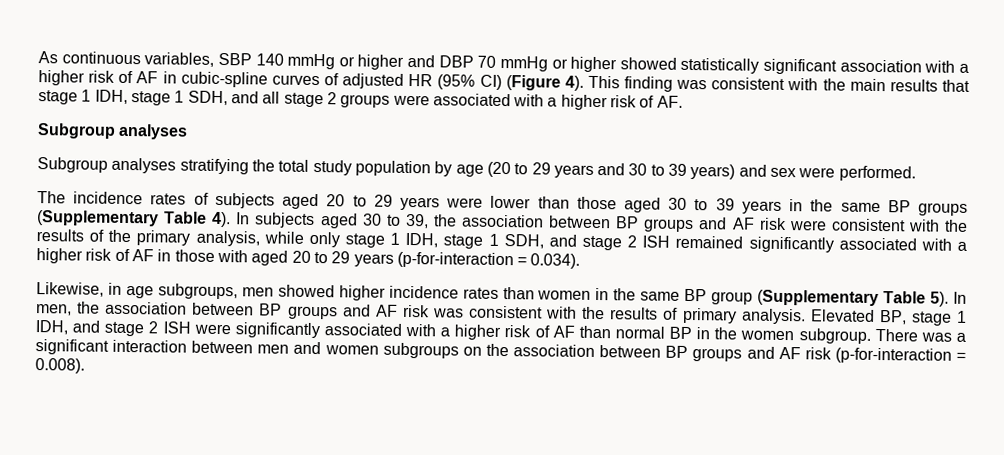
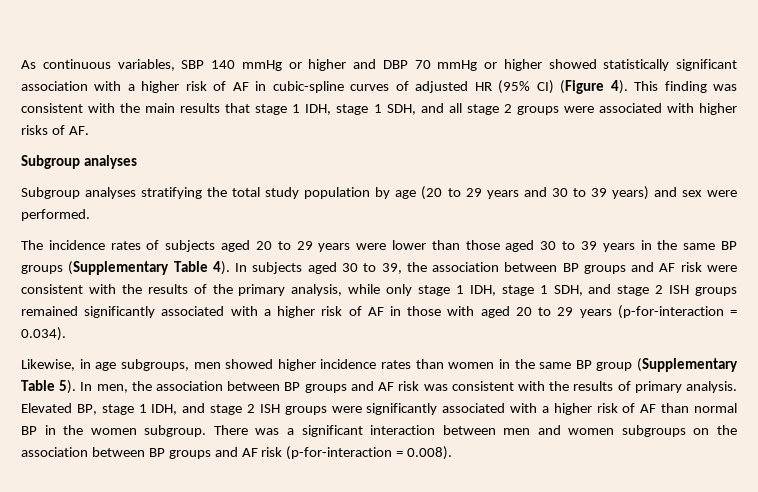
- This finding was consistent with the main results that stage 1 IDH, stage 1 SDH, and all stage 2 groups were associated with a higher risk of AF.
+ This finding was consistent with the main results that stage 1 IDH, stage 1 SDH, and all stage 2 groups were associated with higher risks of AF.
- In subjects aged 30 to 39, the association between BP groups and AF risk were consistent with the results of the primary analysis, while only stage 1 IDH, stage 1 SDH, and stage 2 ISH remained significantly associated with a higher risk of AF in those with aged 20 to 29 years (p-for-interaction = 0.034).
+ In subjects aged 30 to 39, the association between BP groups and AF risk were consistent with the results of the primary analysis, while only stage 1 IDH, stage 1 SDH, and stage 2 ISH groups remained significantly associated with a higher risk of AF in those with aged 20 to 29 years (p-for-interaction = 0.034).
- Elevated BP, stage 1 IDH, and stage 2 ISH were significantly associated with a higher risk of AF than normal BP in the women subgroup.
+ Elevated BP, stage 1 IDH, and stage 2 ISH groups were significantly associated with a higher risk of AF than normal BP in the women subgroup.

